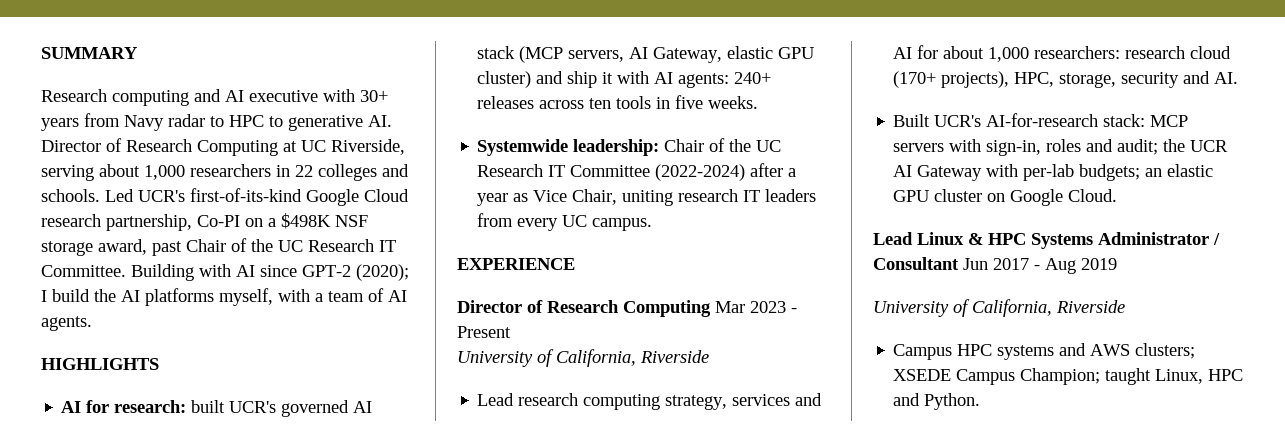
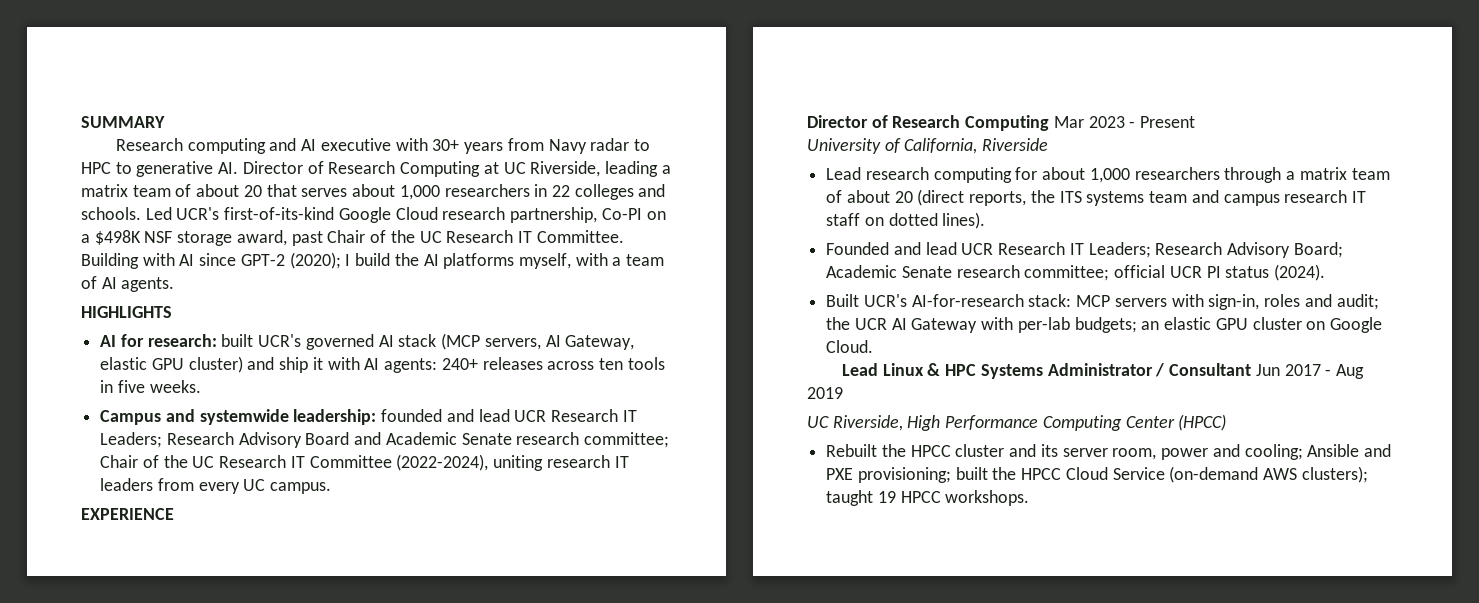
- Research computing and AI executive with 30+ years from Navy radar to HPC to generative AI. Director of Research Computing at UC Riverside, serving about 1,000 researchers in 22 colleges and schools.
+ Research computing and AI executive with 30+ years from Navy radar to HPC to generative AI. Director of Research Computing at UC Riverside, leading a matrix team of about 20 that serves about 1,000 researchers in 22 colleges and schools.
- Systemwide leadership: Chair of the UC Research IT Committee (2022-2024) after a year as Vice Chair, uniting research IT leaders from every UC campus.
+ Campus and systemwide leadership: founded and lead UCR Research IT Leaders; Research Advisory Board and Academic Senate research committee; Chair of the UC Research IT Committee (2022-2024), uniting research IT leaders from every UC campus.
- Lead research computing strategy, services and AI for about 1,000 researchers: research cloud (170+ projects), HPC, storage, security and AI.
+ Lead research computing for about 1,000 researchers through a matrix team of about 20 (direct reports, the ITS systems team and campus research IT staff on dotted lines).
+ Founded and lead UCR Research IT Leaders; Research Advisory Board; Academic Senate research committee; official UCR PI status (2024).
  Lead Linux & HPC Systems Administrator / Consultant Jun 2017 - Aug 2019
- University of California, Riverside
- Campus HPC systems and AWS clusters; XSEDE Campus Champion; taught Linux, HPC and Python.
+ UC Riverside, High Performance Computing Center (HPCC)
+ Rebuilt the HPCC cluster and its server room, power and cooling; Ansible and PXE provisioning; built the HPCC Cloud Service (on-demand AWS clusters); taught 19 HPCC workshops.

